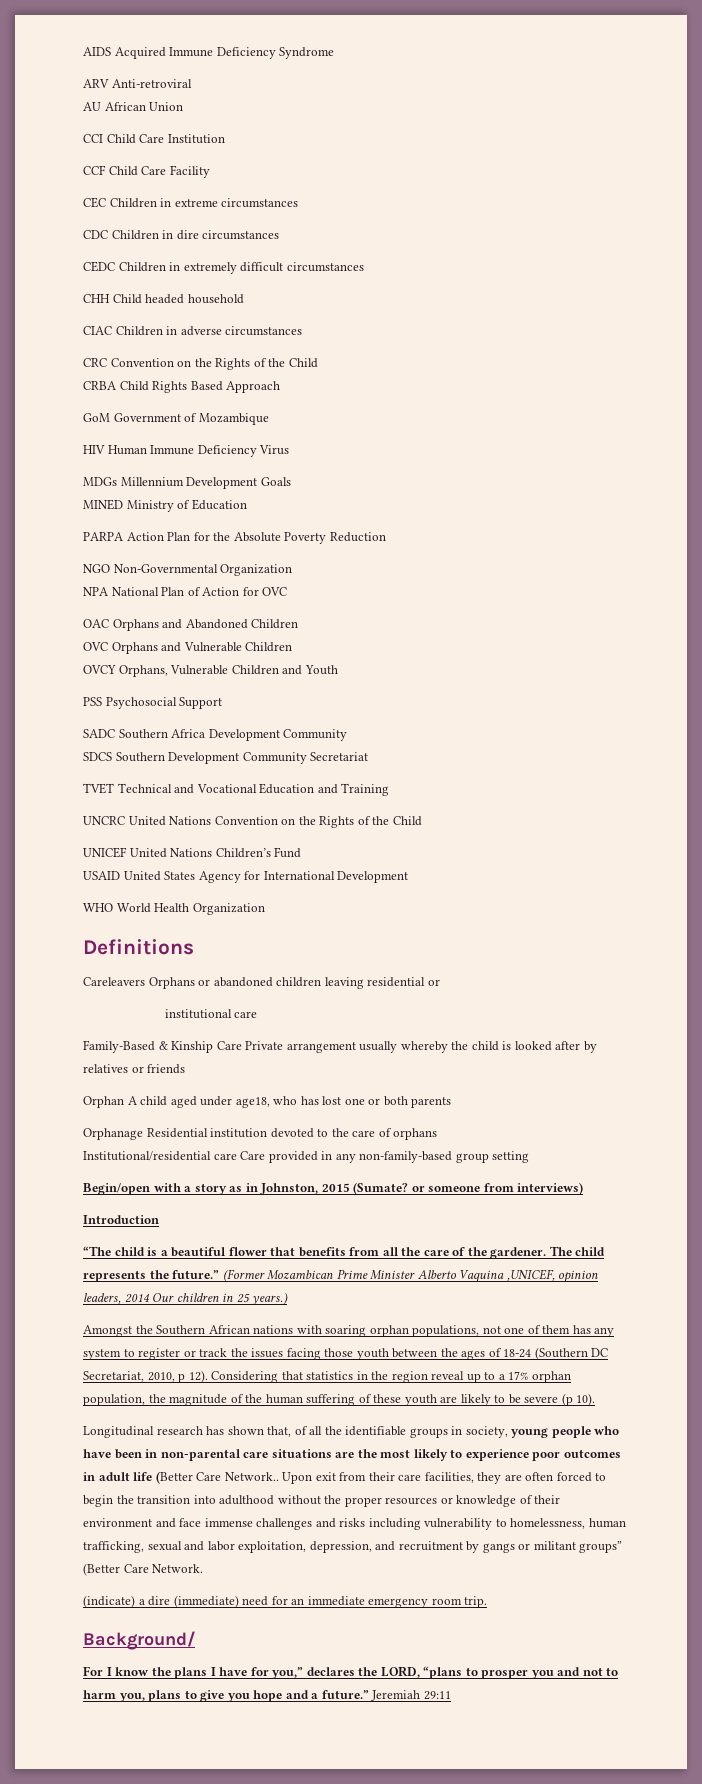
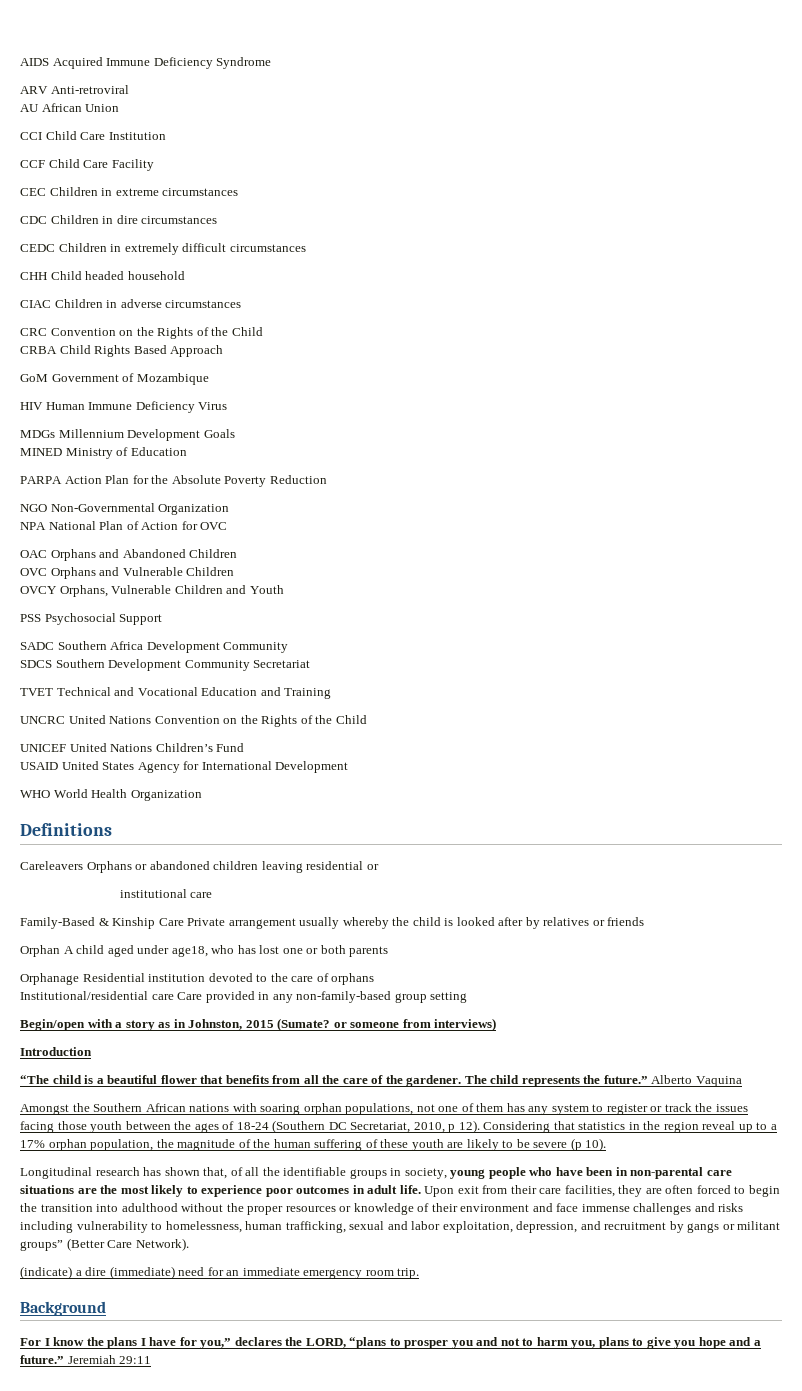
- (Former Mozambican Prime Minister Alberto Vaquina ,UNICEF, opinion leaders, 2014 Our children in 25 years.)
+ Alberto Vaquina
- Longitudinal research has shown that, of all the identifiable groups in society, young people who have been in non-parental care situations are the most likely to experience poor outcomes in adult life (Better Care Network..
+ Longitudinal research has shown that, of all the identifiable groups in society, young people who have been in non-parental care situations are the most likely to experience poor outcomes in adult life.
- Upon exit from their care facilities, they are often forced to begin the transition into adulthood without the proper resources or knowledge of their environment and face immense challenges and risks including vulnerability to homelessness, human trafficking, sexual and labor exploitation, depression, and recruitment by gangs or militant groups” (Better Care Network.
+ Upon exit from their care facilities, they are often forced to begin the transition into adulthood without the proper resources or knowledge of their environment and face immense challenges and risks including vulnerability to homelessness, human trafficking, sexual and labor exploitation, depression, and recruitment by gangs or militant groups” (Better Care Network).
- Background/
+ Background

